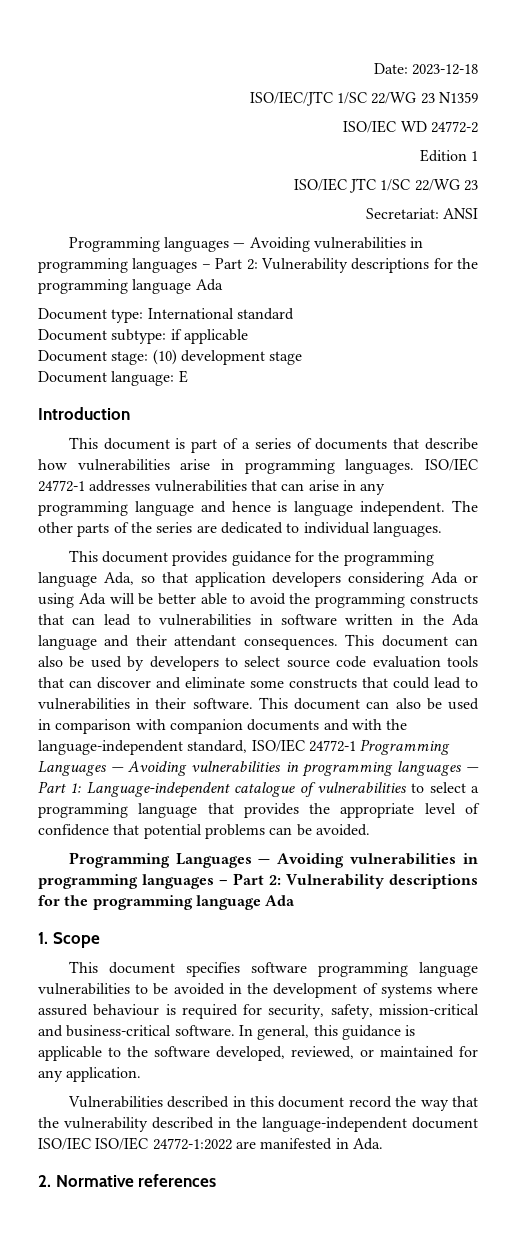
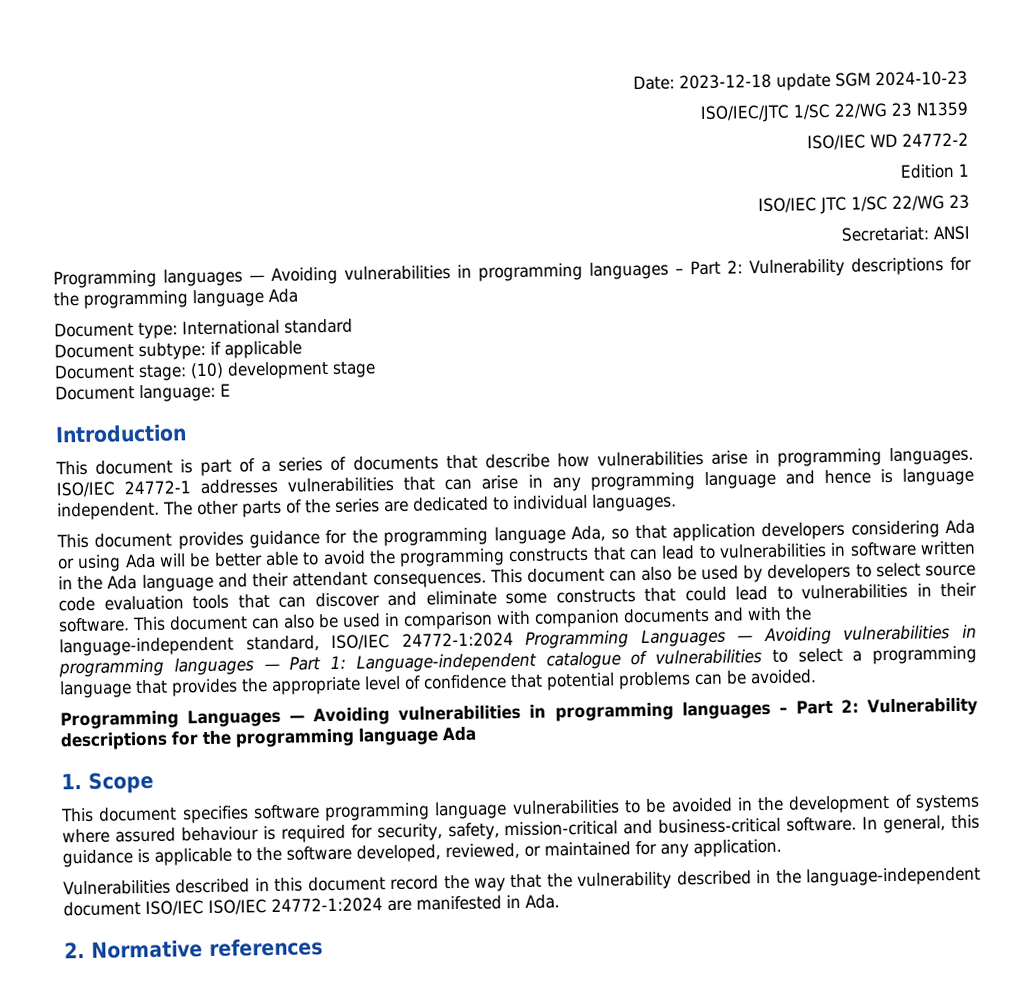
- Date: 2023-12-18
+ Date: 2023-12-18 update SGM 2024-10-23
- This document can also be used in comparison with companion documents and with the language-independent standard, ISO/IEC 24772-1 Programming Languages — Avoiding vulnerabilities in programming languages — Part 1: Language-independent catalogue of vulnerabilities to select a programming language that provides the appropriate level of confidence that potential problems can be avoided.
+ This document can also be used in comparison with companion documents and with the language-independent standard, ISO/IEC 24772-1:2024 Programming Languages — Avoiding vulnerabilities in programming languages — Part 1: Language-independent catalogue of vulnerabilities to select a programming language that provides the appropriate level of confidence that potential problems can be avoided.
- Vulnerabilities described in this document record the way that the vulnerability described in the language-independent document ISO/IEC ISO/IEC 24772-1:2022 are manifested in Ada.
+ Vulnerabilities described in this document record the way that the vulnerability described in the language-independent document ISO/IEC ISO/IEC 24772-1:2024 are manifested in Ada.

